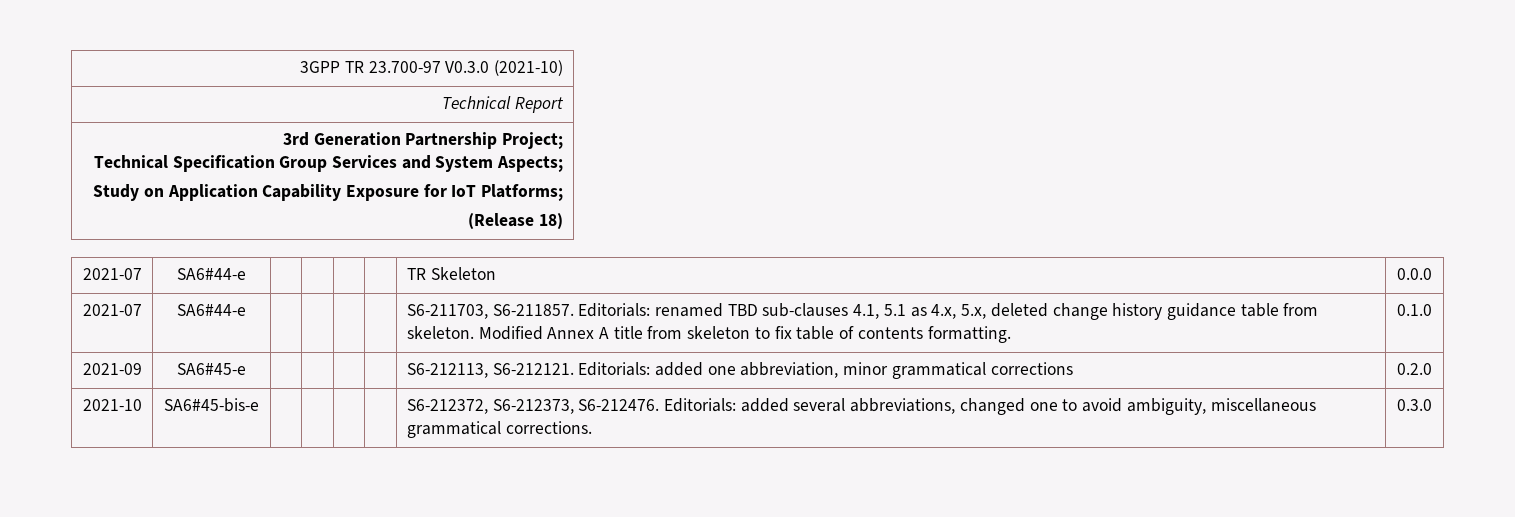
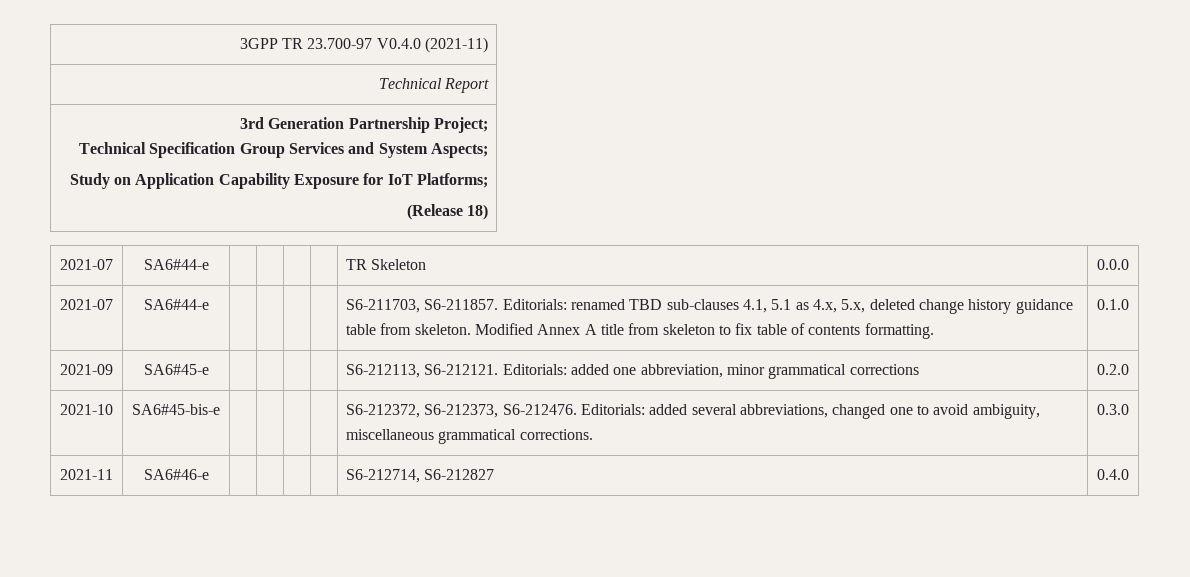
- 3GPP TR 23.700-97 V0.3.0 (2021-10)
+ 3GPP TR 23.700-97 V0.4.0 (2021-11)
+ 2021-11 | SA6#46-e | | | | | S6-212714, S6-212827 | 0.4.0

